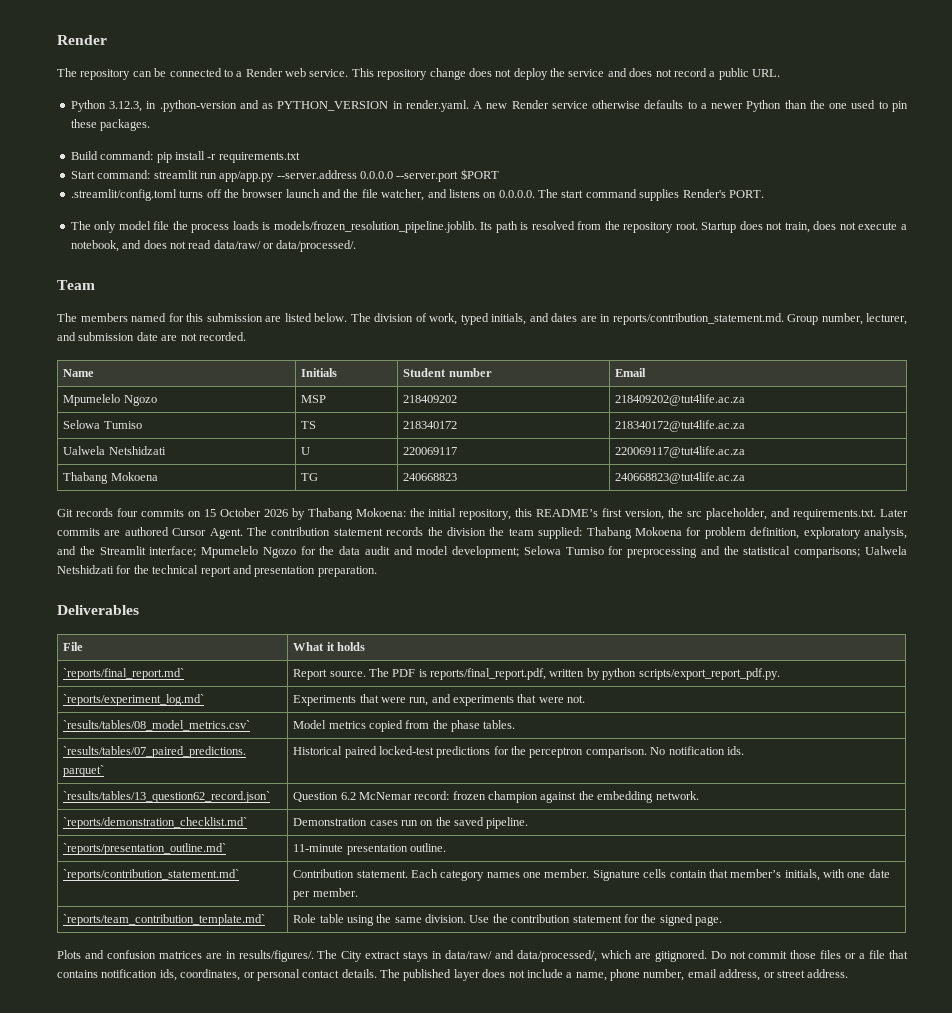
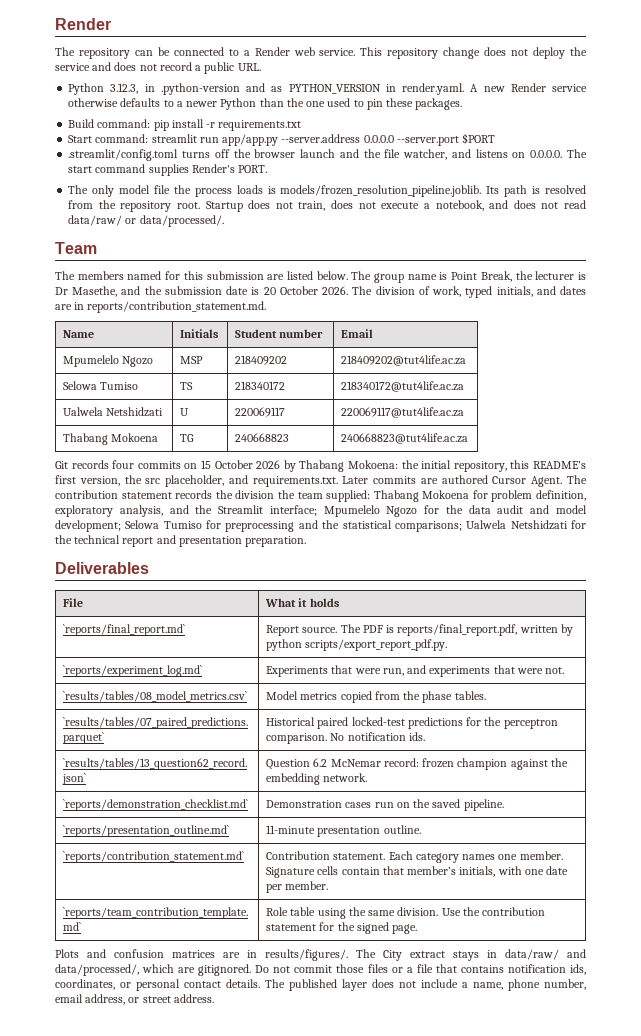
- The division of work, typed initials, and dates are in reports/contribution_statement.md. Group number, lecturer, and submission date are not recorded.
+ The group name is Point Break, the lecturer is Dr Masethe, and the submission date is 20 October 2026. The division of work, typed initials, and dates are in reports/contribution_statement.md.

